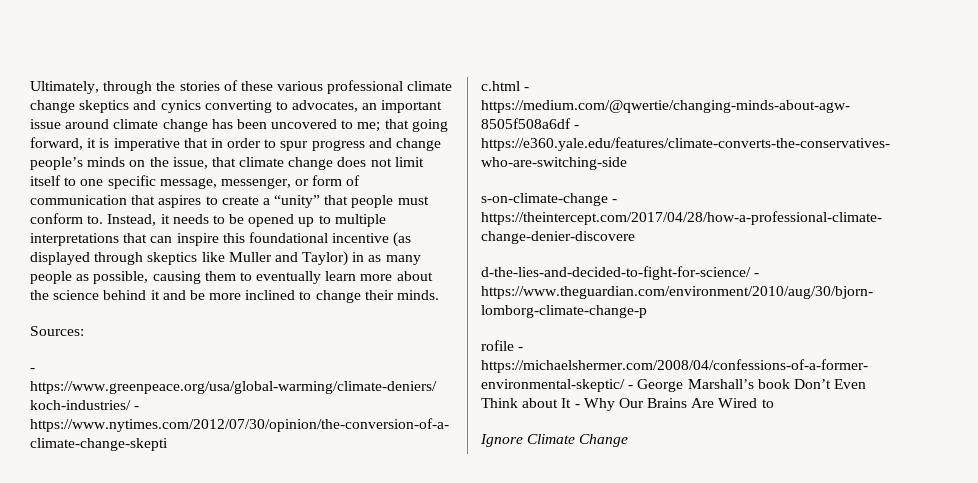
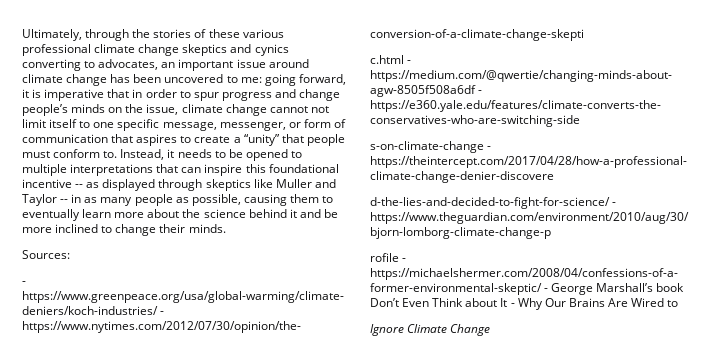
- Ultimately, through the stories of these various professional climate change skeptics and cynics converting to advocates, an important issue around climate change has been uncovered to me; that going forward, it is imperative that in order to spur progress and change people’s minds on the issue, that climate change does not limit itself to one specific message, messenger, or form of communication that aspires to create a “unity” that people must conform to.
+ Ultimately, through the stories of these various professional climate change skeptics and cynics converting to advocates, an important issue around climate change has been uncovered to me: going forward, it is imperative that in order to spur progress and change people’s minds on the issue, climate change cannot not limit itself to one specific message, messenger, or form of communication that aspires to create a “unity” that people must conform to.
- Instead, it needs to be opened up to multiple interpretations that can inspire this foundational incentive (as displayed through skeptics like Muller and Taylor) in as many people as possible, causing them to eventually learn more about the science behind it and be more inclined to change their minds.
+ Instead, it needs to be opened to multiple interpretations that can inspire this foundational incentive -- as displayed through skeptics like Muller and Taylor -- in as many people as possible, causing them to eventually learn more about the science behind it and be more inclined to change their minds.

